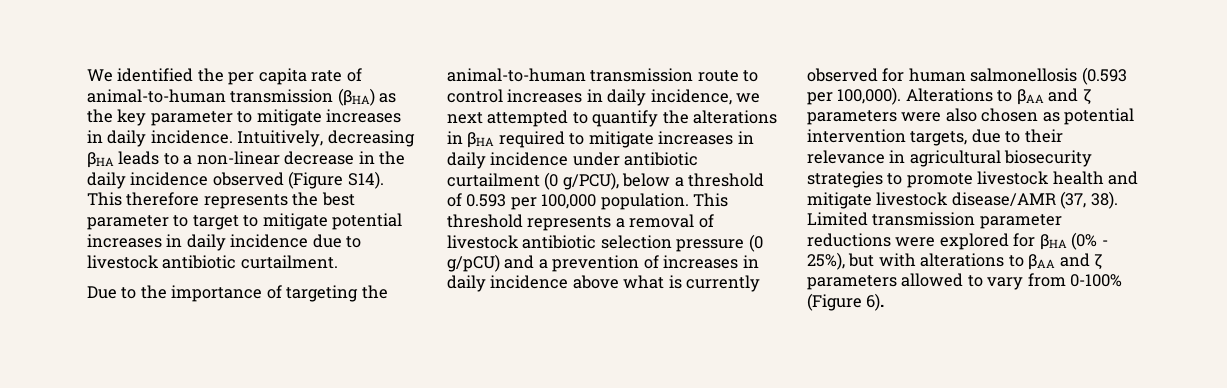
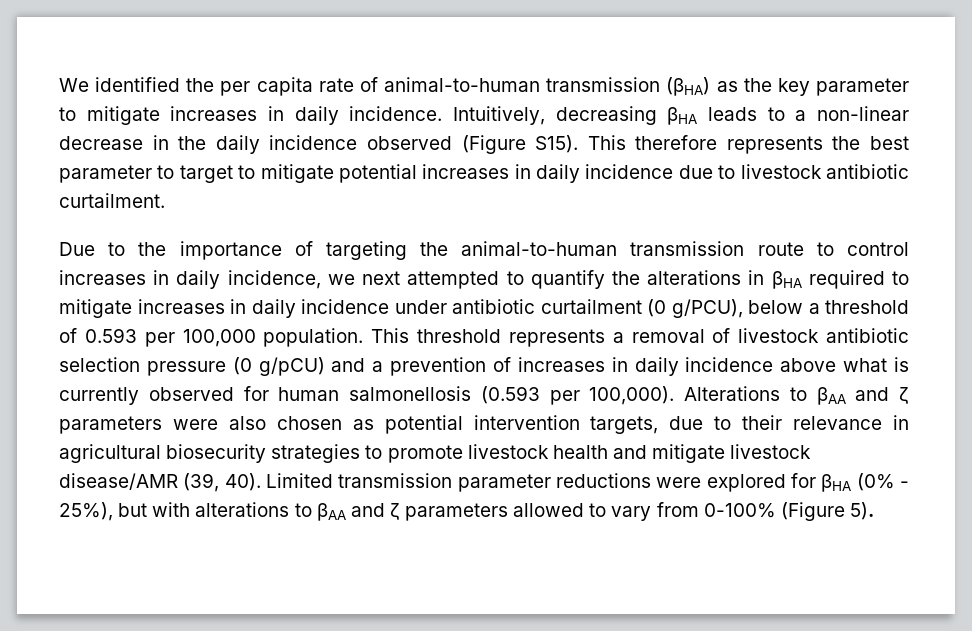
- Intuitively, decreasing βHA leads to a non-linear decrease in the daily incidence observed (Figure S14).
+ Intuitively, decreasing βHA leads to a non-linear decrease in the daily incidence observed (Figure S15).
- Alterations to βAA and ζ parameters were also chosen as potential intervention targets, due to their relevance in agricultural biosecurity strategies to promote livestock health and mitigate livestock disease/AMR (37, 38).
+ Alterations to βAA and ζ parameters were also chosen as potential intervention targets, due to their relevance in agricultural biosecurity strategies to promote livestock health and mitigate livestock disease/AMR (39, 40).
- Limited transmission parameter reductions were explored for βHA (0% - 25%), but with alterations to βAA and ζ parameters allowed to vary from 0-100% (Figure 6).
+ Limited transmission parameter reductions were explored for βHA (0% - 25%), but with alterations to βAA and ζ parameters allowed to vary from 0-100% (Figure 5).

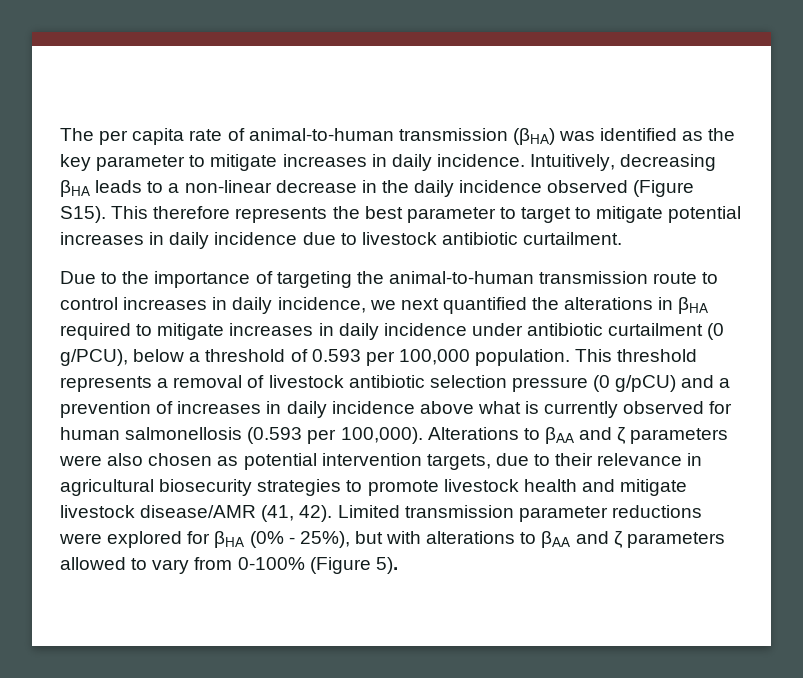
- We identified the per capita rate of animal-to-human transmission (βHA) as the key parameter to mitigate increases in daily incidence.
+ The per capita rate of animal-to-human transmission (βHA) was identified as the key parameter to mitigate increases in daily incidence.
- Due to the importance of targeting the animal-to-human transmission route to control increases in daily incidence, we next attempted to quantify the alterations in βHA required to mitigate increases in daily incidence under antibiotic curtailment (0 g/PCU), below a threshold of 0.593 per 100,000 population.
+ Due to the importance of targeting the animal-to-human transmission route to control increases in daily incidence, we next quantified the alterations in βHA required to mitigate increases in daily incidence under antibiotic curtailment (0 g/PCU), below a threshold of 0.593 per 100,000 population.
- Alterations to βAA and ζ parameters were also chosen as potential intervention targets, due to their relevance in agricultural biosecurity strategies to promote livestock health and mitigate livestock disease/AMR (39, 40).
+ Alterations to βAA and ζ parameters were also chosen as potential intervention targets, due to their relevance in agricultural biosecurity strategies to promote livestock health and mitigate livestock disease/AMR (41, 42).

